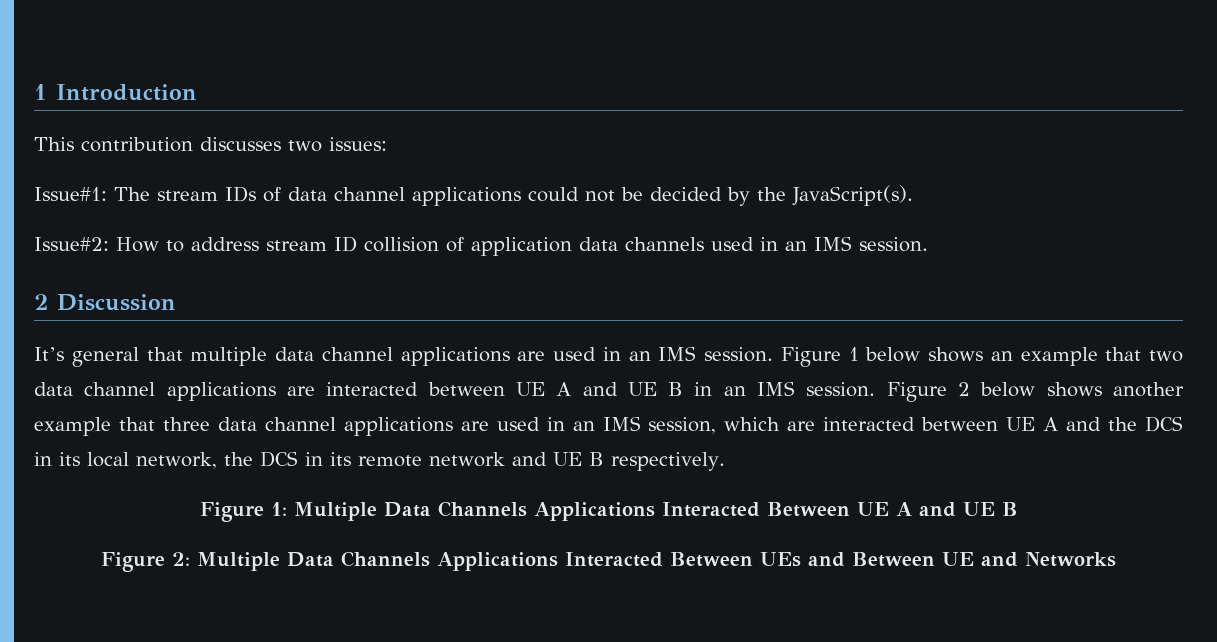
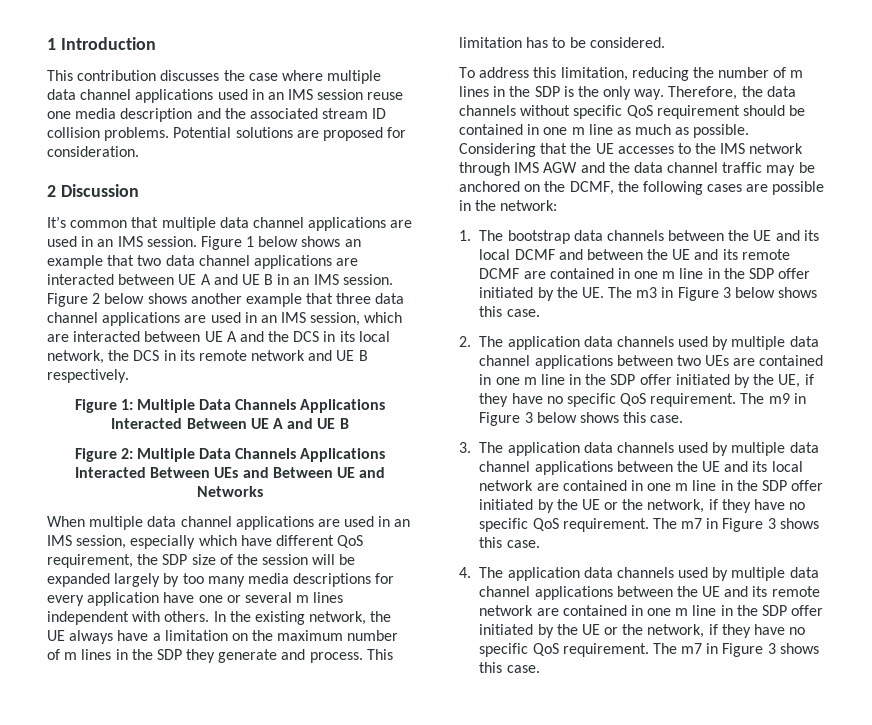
- This contribution discusses two issues:
- Issue#1: The stream IDs of data channel applications could not be decided by the JavaScript(s).
- Issue#2: How to address stream ID collision of application data channels used in an IMS session.
+ This contribution discusses the case where multiple data channel applications used in an IMS session reuse one media description and the associated stream ID collision problems. Potential solutions are proposed for consideration.
- It’s general that multiple data channel applications are used in an IMS session.
+ It’s common that multiple data channel applications are used in an IMS session.
+ When multiple data channel applications are used in an IMS session, especially which have different QoS requirement, the SDP size of the session will be expanded largely by too many media descriptions for every application have one or several m lines independent with others. In the existing network, the UE always have a limitation on the maximum number of m lines in the SDP they generate and process. This limitation has to be considered.
+ To address this limitation, reducing the number of m lines in the SDP is the only way. Therefore, the data channels without specific QoS requirement should be contained in one m line as much as possible. Considering that the UE accesses to the IMS network through IMS AGW and the data channel traffic may be anchored on the DCMF, the following cases are possible in the network:
+ 1. The bootstrap data channels between the UE and its local DCMF and between the UE and its remote DCMF are contained in one m line in the SDP offer initiated by the UE. The m3 in Figure 3 below shows this case.
+ 2. The application data channels used by multiple data channel applications between two UEs are contained in one m line in the SDP offer initiated by the UE, if they have no specific QoS requirement. The m9 in Figure 3 below shows this case.
+ 3. The application data channels used by multiple data channel applications between the UE and its local network are contained in one m line in the SDP offer initiated by the UE or the network, if they have no specific QoS requirement. The m7 in Figure 3 shows this case.
+ 4. The application data channels used by multiple data channel applications between the UE and its remote network are contained in one m line in the SDP offer initiated by the UE or the network, if they have no specific QoS requirement. The m7 in Figure 3 shows this case.

